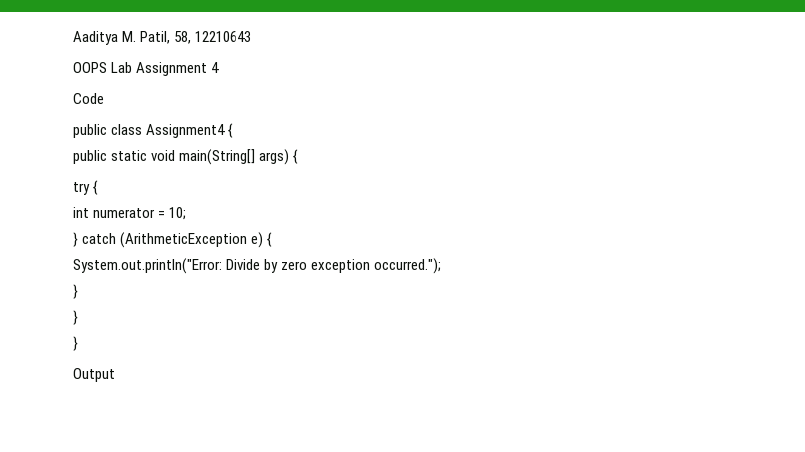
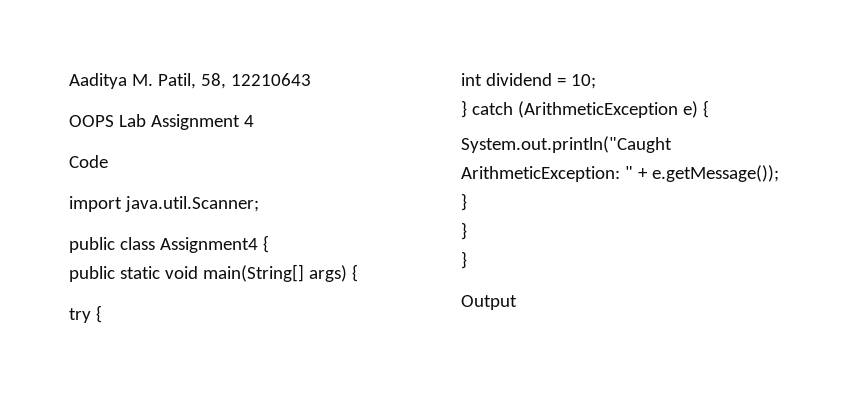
+ import java.util.Scanner;
- int numerator = 10;
+ int dividend = 10;
- System.out.println("Error: Divide by zero exception occurred.");
+ System.out.println("Caught ArithmeticException: " + e.getMessage());

